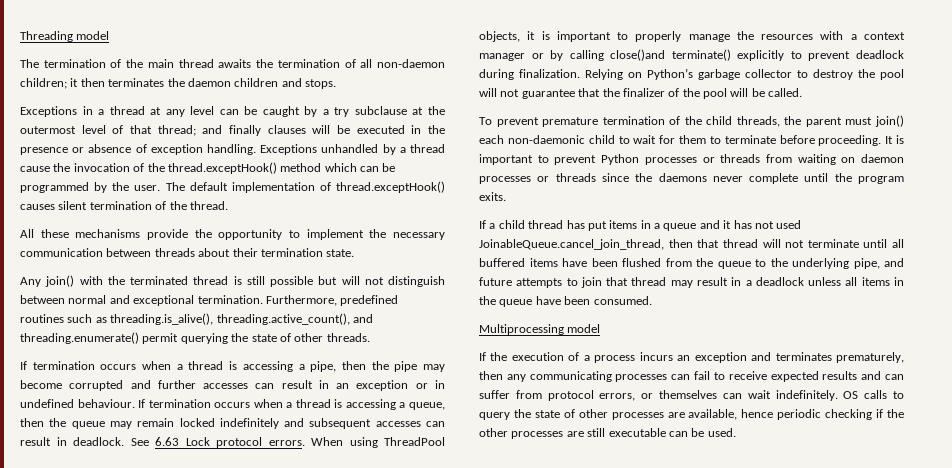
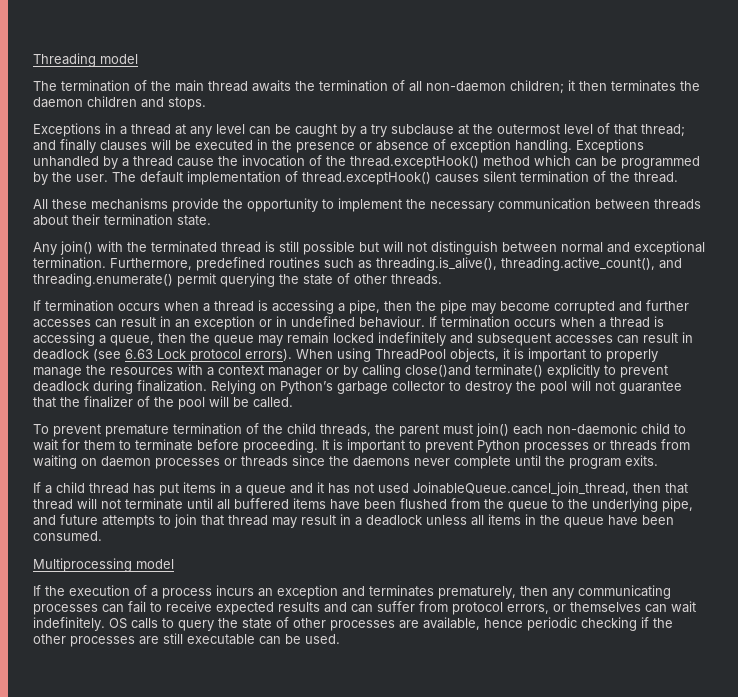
- If termination occurs when a thread is accessing a queue, then the queue may remain locked indefinitely and subsequent accesses can result in deadlock. See 6.63 Lock protocol errors.
+ If termination occurs when a thread is accessing a queue, then the queue may remain locked indefinitely and subsequent accesses can result in deadlock (see 6.63 Lock protocol errors).

